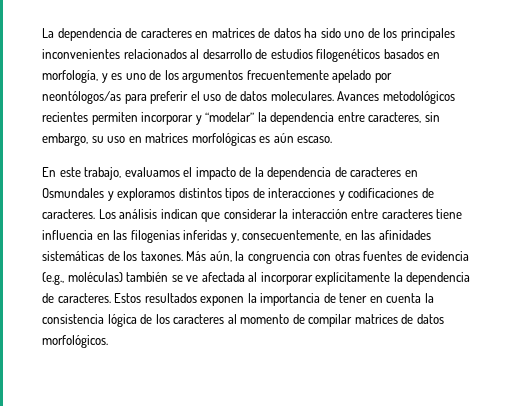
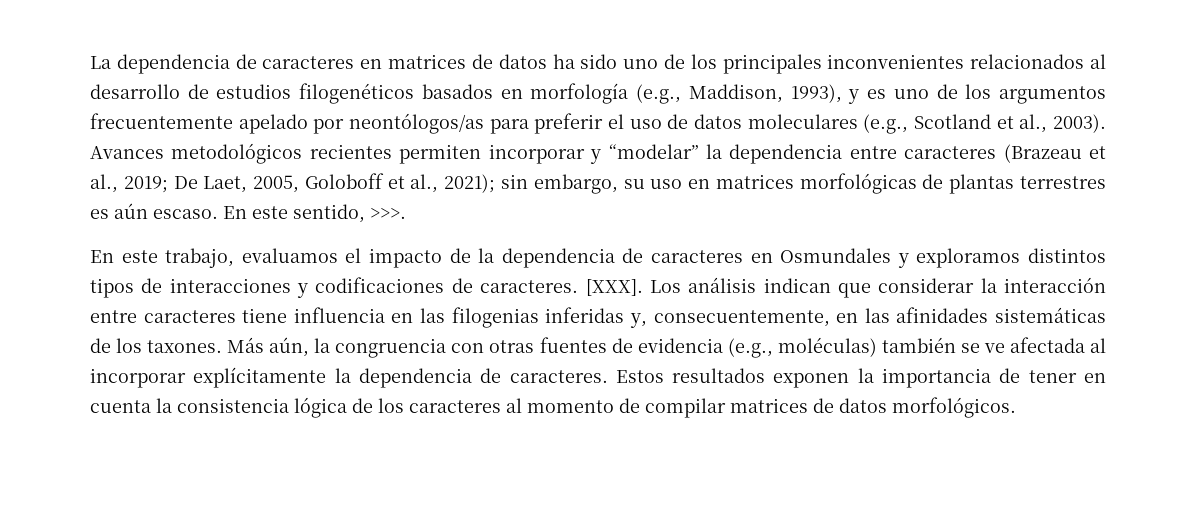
- La dependencia de caracteres en matrices de datos ha sido uno de los principales inconvenientes relacionados al desarrollo de estudios filogenéticos basados en morfología, y es uno de los argumentos frecuentemente apelado por neontólogos/as para preferir el uso de datos moleculares.
+ La dependencia de caracteres en matrices de datos ha sido uno de los principales inconvenientes relacionados al desarrollo de estudios filogenéticos basados en morfología (e.g., Maddison, 1993), y es uno de los argumentos frecuentemente apelado por neontólogos/as para preferir el uso de datos moleculares (e.g., Scotland et al., 2003).
- Avances metodológicos recientes permiten incorporar y “modelar” la dependencia entre caracteres, sin embargo, su uso en matrices morfológicas es aún escaso.
+ Avances metodológicos recientes permiten incorporar y “modelar” la dependencia entre caracteres (Brazeau et al., 2019; De Laet, 2005, Goloboff et al., 2021); sin embargo, su uso en matrices morfológicas de plantas terrestres es aún escaso. En este sentido, >>>.
+ [XXX].

